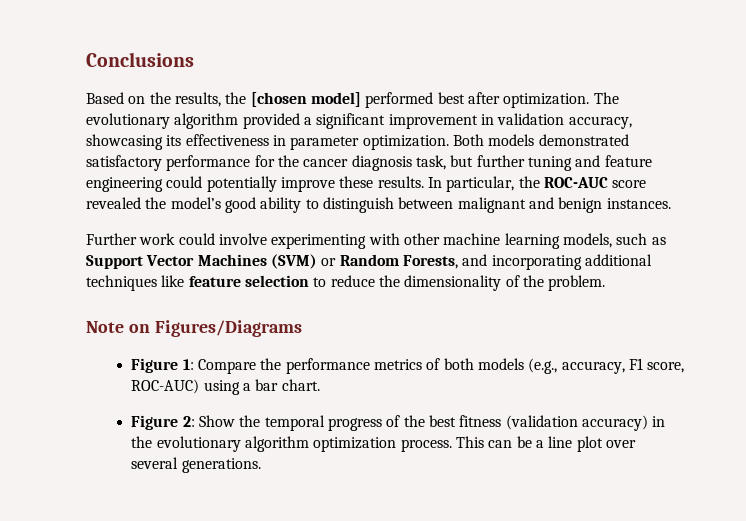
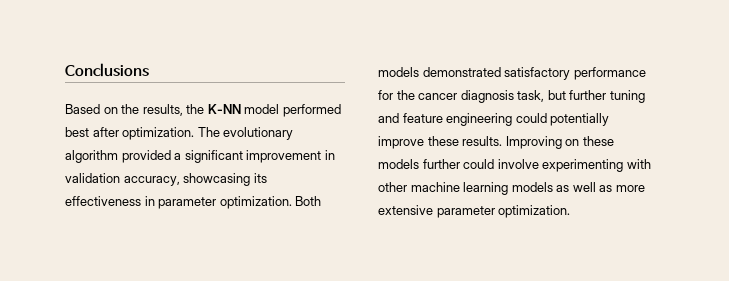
- Based on the results, the [chosen model] performed best after optimization.
+ Based on the results, the K-NN model performed best after optimization.
- In particular, the ROC-AUC score revealed the model’s good ability to distinguish between malignant and benign instances.
- Further work could involve experimenting with other machine learning models, such as Support Vector Machines (SVM) or Random Forests, and incorporating additional techniques like feature selection to reduce the dimensionality of the problem.
- Note on Figures/Diagrams
- Figure 1: Compare the performance metrics of both models (e.g., accuracy, F1 score, ROC-AUC) using a bar chart.
- Figure 2: Show the temporal progress of the best fitness (validation accuracy) in the evolutionary algorithm optimization process. This can be a line plot over several generations.
+ Improving on these models further could involve experimenting with other machine learning models as well as more extensive parameter optimization.

